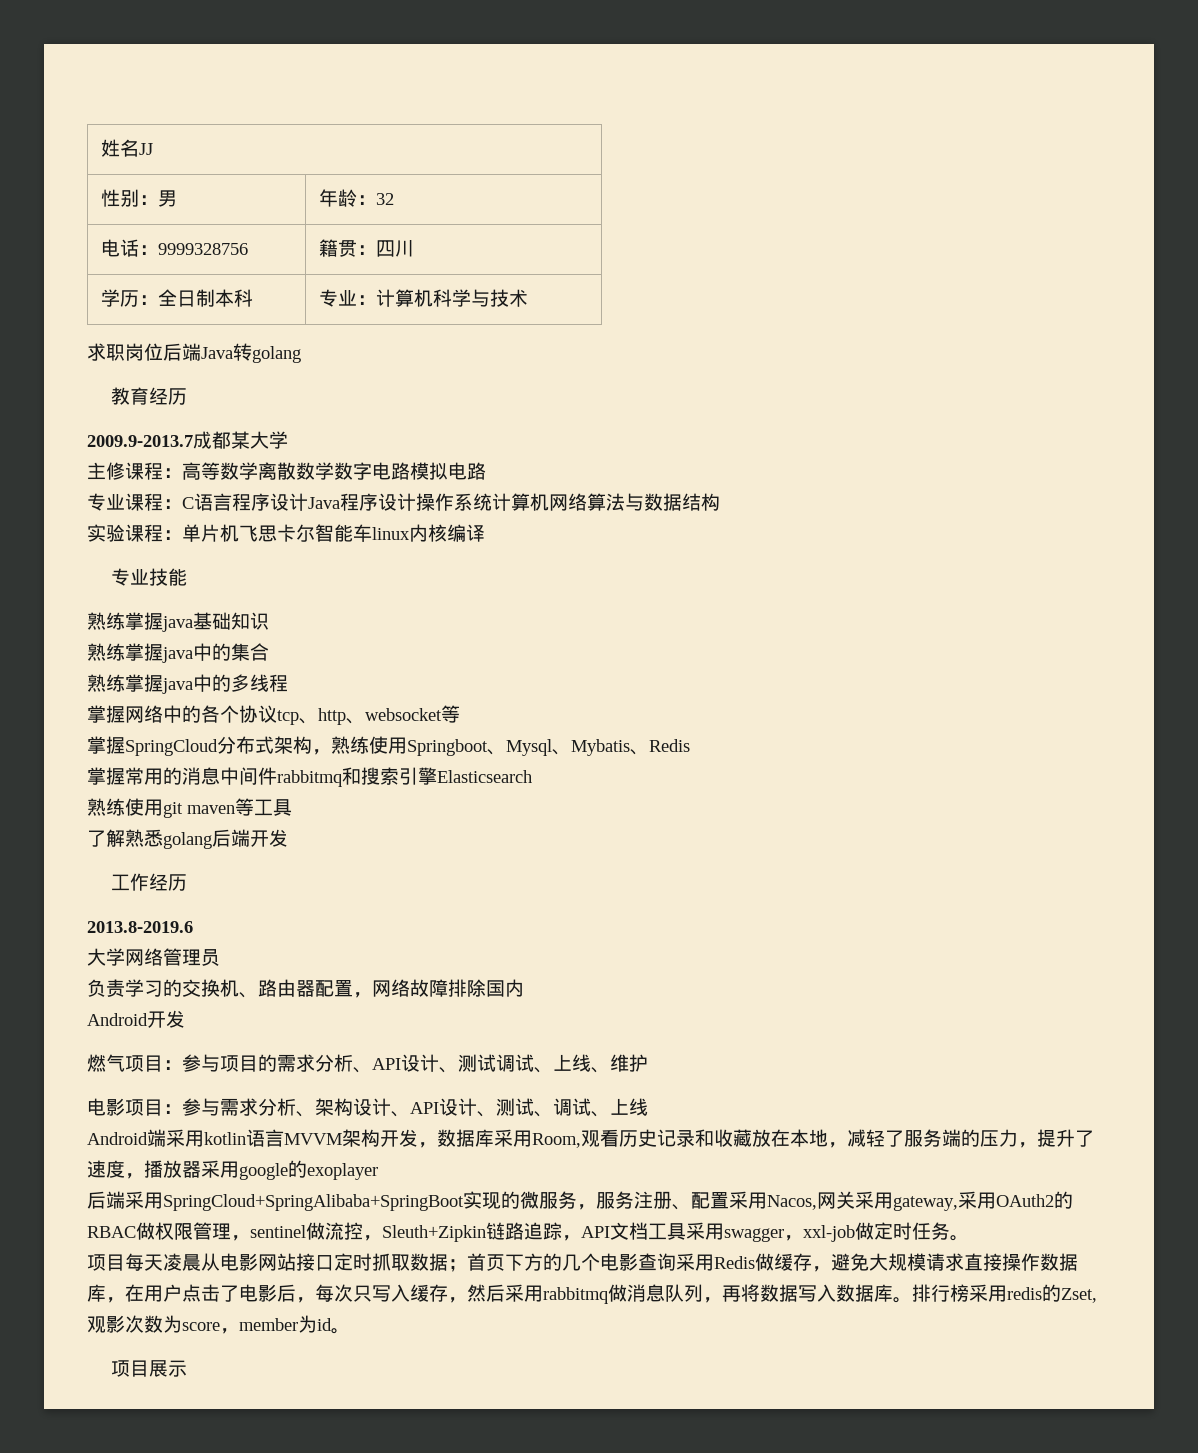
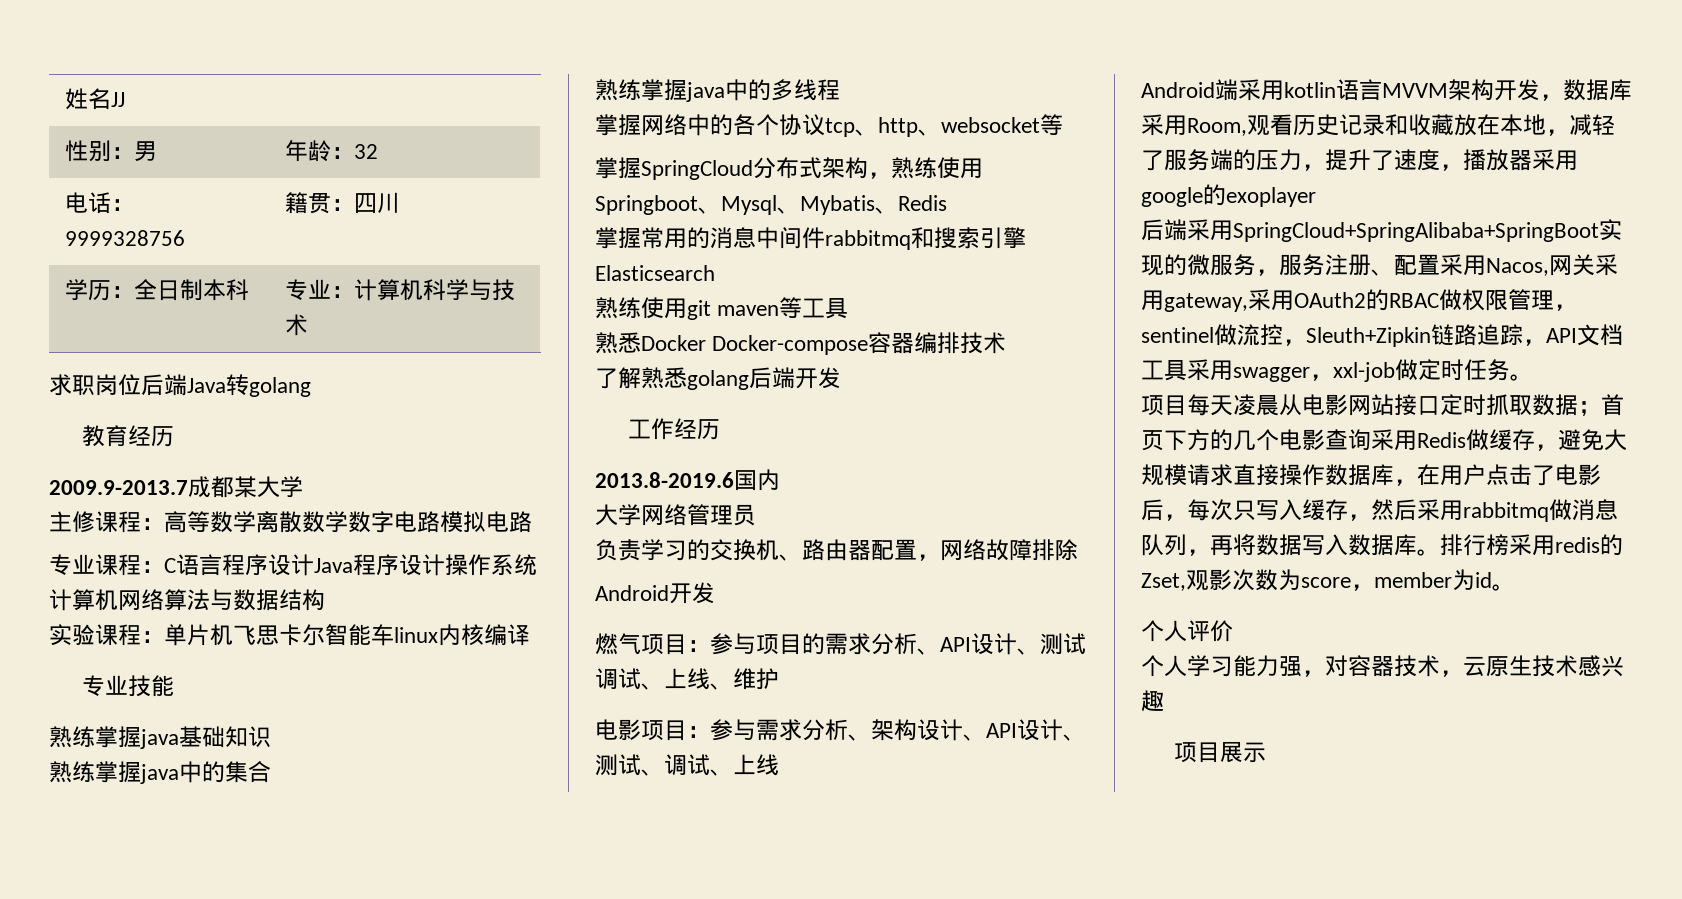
+ 熟悉Docker Docker-compose容器编排技术
- 2013.8-2019.6
+ 2013.8-2019.6国内
- 负责学习的交换机、路由器配置，网络故障排除国内
+ 负责学习的交换机、路由器配置，网络故障排除
+ 个人评价
+ 个人学习能力强，对容器技术，云原生技术感兴趣

